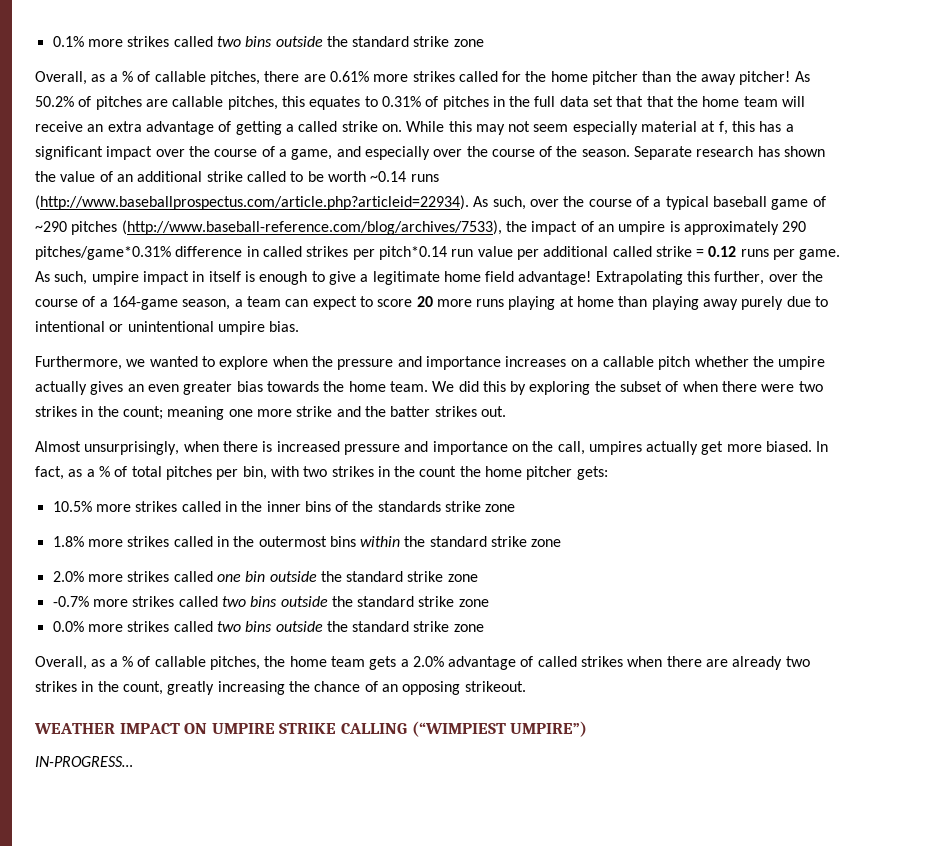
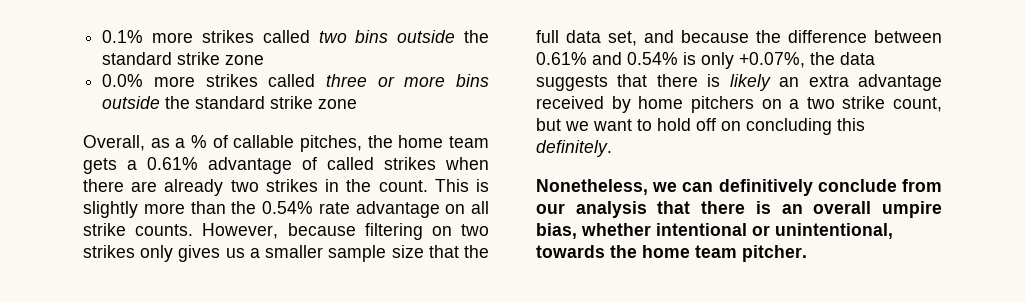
- Overall, as a % of callable pitches, there are 0.61% more strikes called for the home pitcher than the away pitcher! As 50.2% of pitches are callable pitches, this equates to 0.31% of pitches in the full data set that that the home team will receive an extra advantage of getting a called strike on. While this may not seem especially material at f, this has a significant impact over the course of a game, and especially over the course of the season. Separate research has shown the value of an additional strike called to be worth ~0.14 runs (http://www.baseballprospectus.com/article.php?articleid=22934). As such, over the course of a typical baseball game of ~290 pitches (http://www.baseball-reference.com/blog/archives/7533), the impact of an umpire is approximately 290 pitches/game*0.31% difference in called strikes per pitch*0.14 run value per additional called strike = 0.12 runs per game. As such, umpire impact in itself is enough to give a legitimate home field advantage! Extrapolating this further, over the course of a 164-game season, a team can expect to score 20 more runs playing at home than playing away purely due to intentional or unintentional umpire bias.
- Furthermore, we wanted to explore when the pressure and importance increases on a callable pitch whether the umpire actually gives an even greater bias towards the home team. We did this by exploring the subset of when there were two strikes in the count; meaning one more strike and the batter strikes out.
- Almost unsurprisingly, when there is increased pressure and importance on the call, umpires actually get more biased. In fact, as a % of total pitches per bin, with two strikes in the count the home pitcher gets:
- 10.5% more strikes called in the inner bins of the standards strike zone
- 1.8% more strikes called in the outermost bins within the standard strike zone
- 2.0% more strikes called one bin outside the standard strike zone
- -0.7% more strikes called two bins outside the standard strike zone
- 0.0% more strikes called two bins outside the standard strike zone
+ 0.0% more strikes called three or more bins outside the standard strike zone
- Overall, as a % of callable pitches, the home team gets a 2.0% advantage of called strikes when there are already two strikes in the count, greatly increasing the chance of an opposing strikeout.
- WEATHER IMPACT ON UMPIRE STRIKE CALLING (“WIMPIEST UMPIRE”)
- IN-PROGRESS…
+ Overall, as a % of callable pitches, the home team gets a 0.61% advantage of called strikes when there are already two strikes in the count. This is slightly more than the 0.54% rate advantage on all strike counts. However, because filtering on two strikes only gives us a smaller sample size that the full data set, and because the difference between 0.61% and 0.54% is only +0.07%, the data suggests that there is likely an extra advantage received by home pitchers on a two strike count, but we want to hold off on concluding this definitely.
+ Nonetheless, we can definitively conclude from our analysis that there is an overall umpire bias, whether intentional or unintentional, towards the home team pitcher.

